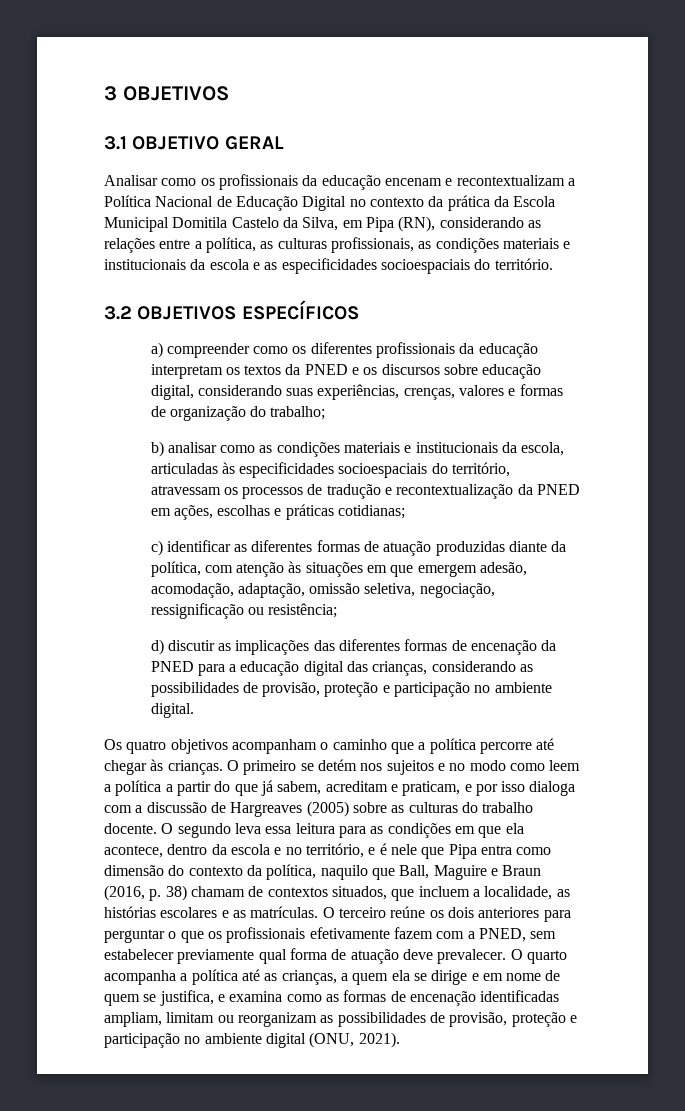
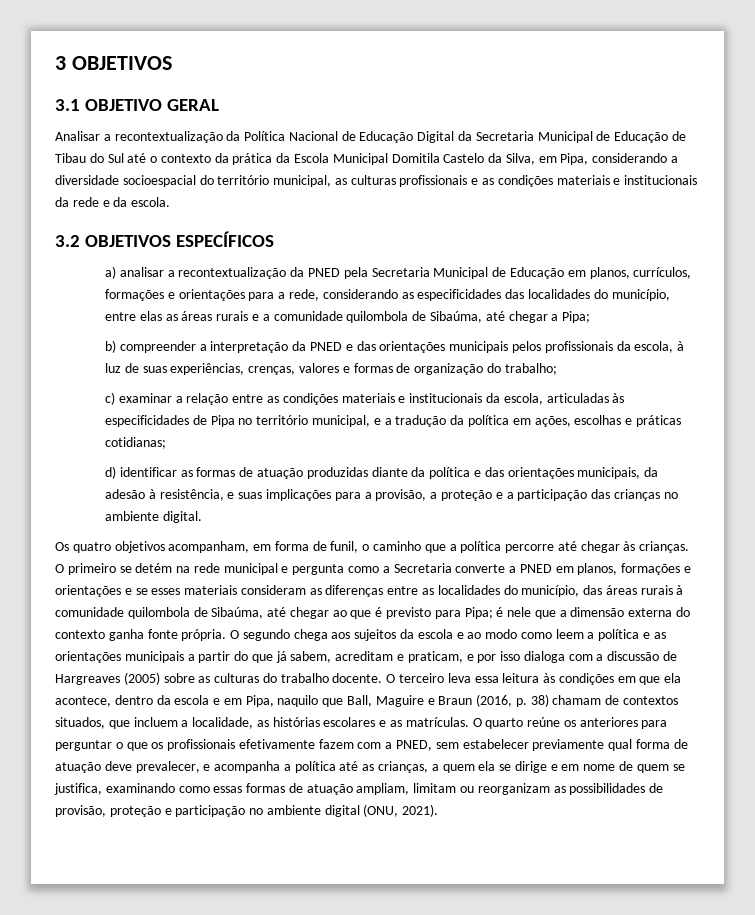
- Analisar como os profissionais da educação encenam e recontextualizam a Política Nacional de Educação Digital no contexto da prática da Escola Municipal Domitila Castelo da Silva, em Pipa (RN), considerando as relações entre a política, as culturas profissionais, as condições materiais e institucionais da escola e as especificidades socioespaciais do território.
+ Analisar a recontextualização da Política Nacional de Educação Digital da Secretaria Municipal de Educação de Tibau do Sul até o contexto da prática da Escola Municipal Domitila Castelo da Silva, em Pipa, considerando a diversidade socioespacial do território municipal, as culturas profissionais e as condições materiais e institucionais da rede e da escola.
  3.2 OBJETIVOS ESPECÍFICOS
- a) compreender como os diferentes profissionais da educação interpretam os textos da PNED e os discursos sobre educação digital, considerando suas experiências, crenças, valores e formas de organização do trabalho;
+ a) analisar a recontextualização da PNED pela Secretaria Municipal de Educação em planos, currículos, formações e orientações para a rede, considerando as especificidades das localidades do município, entre elas as áreas rurais e a comunidade quilombola de Sibaúma, até chegar a Pipa;
+ b) compreender a interpretação da PNED e das orientações municipais pelos profissionais da escola, à luz de suas experiências, crenças, valores e formas de organização do trabalho;
- b) analisar como as condições materiais e institucionais da escola, articuladas às especificidades socioespaciais do território, atravessam os processos de tradução e recontextualização da PNED em ações, escolhas e práticas cotidianas;
+ c) examinar a relação entre as condições materiais e institucionais da escola, articuladas às especificidades de Pipa no território municipal, e a tradução da política em ações, escolhas e práticas cotidianas;
- c) identificar as diferentes formas de atuação produzidas diante da política, com atenção às situações em que emergem adesão, acomodação, adaptação, omissão seletiva, negociação, ressignificação ou resistência;
- d) discutir as implicações das diferentes formas de encenação da PNED para a educação digital das crianças, considerando as possibilidades de provisão, proteção e participação no ambiente digital.
+ d) identificar as formas de atuação produzidas diante da política e das orientações municipais, da adesão à resistência, e suas implicações para a provisão, a proteção e a participação das crianças no ambiente digital.
- Os quatro objetivos acompanham o caminho que a política percorre até chegar às crianças.
+ Os quatro objetivos acompanham, em forma de funil, o caminho que a política percorre até chegar às crianças.
- O primeiro se detém nos sujeitos e no modo como leem a política a partir do que já sabem, acreditam e praticam, e por isso dialoga com a discussão de Hargreaves (2005) sobre as culturas do trabalho docente.
+ O primeiro se detém na rede municipal e pergunta como a Secretaria converte a PNED em planos, formações e orientações e se esses materiais consideram as diferenças entre as localidades do município, das áreas rurais à comunidade quilombola de Sibaúma, até chegar ao que é previsto para Pipa; é nele que a dimensão externa do contexto ganha fonte própria. O segundo chega aos sujeitos da escola e ao modo como leem a política e as orientações municipais a partir do que já sabem, acreditam e praticam, e por isso dialoga com a discussão de Hargreaves (2005) sobre as culturas do trabalho docente.
- O segundo leva essa leitura para as condições em que ela acontece, dentro da escola e no território, e é nele que Pipa entra como dimensão do contexto da política, naquilo que Ball, Maguire e Braun (2016, p. 38) chamam de contextos situados, que incluem a localidade, as histórias escolares e as matrículas.
+ O terceiro leva essa leitura às condições em que ela acontece, dentro da escola e em Pipa, naquilo que Ball, Maguire e Braun (2016, p. 38) chamam de contextos situados, que incluem a localidade, as histórias escolares e as matrículas.
- O terceiro reúne os dois anteriores para perguntar o que os profissionais efetivamente fazem com a PNED, sem estabelecer previamente qual forma de atuação deve prevalecer. O quarto acompanha a política até as crianças, a quem ela se dirige e em nome de quem se justifica, e examina como as formas de encenação identificadas ampliam, limitam ou reorganizam as possibilidades de provisão, proteção e participação no ambiente digital (ONU, 2021).
+ O quarto reúne os anteriores para perguntar o que os profissionais efetivamente fazem com a PNED, sem estabelecer previamente qual forma de atuação deve prevalecer, e acompanha a política até as crianças, a quem ela se dirige e em nome de quem se justifica, examinando como essas formas de atuação ampliam, limitam ou reorganizam as possibilidades de provisão, proteção e participação no ambiente digital (ONU, 2021).

